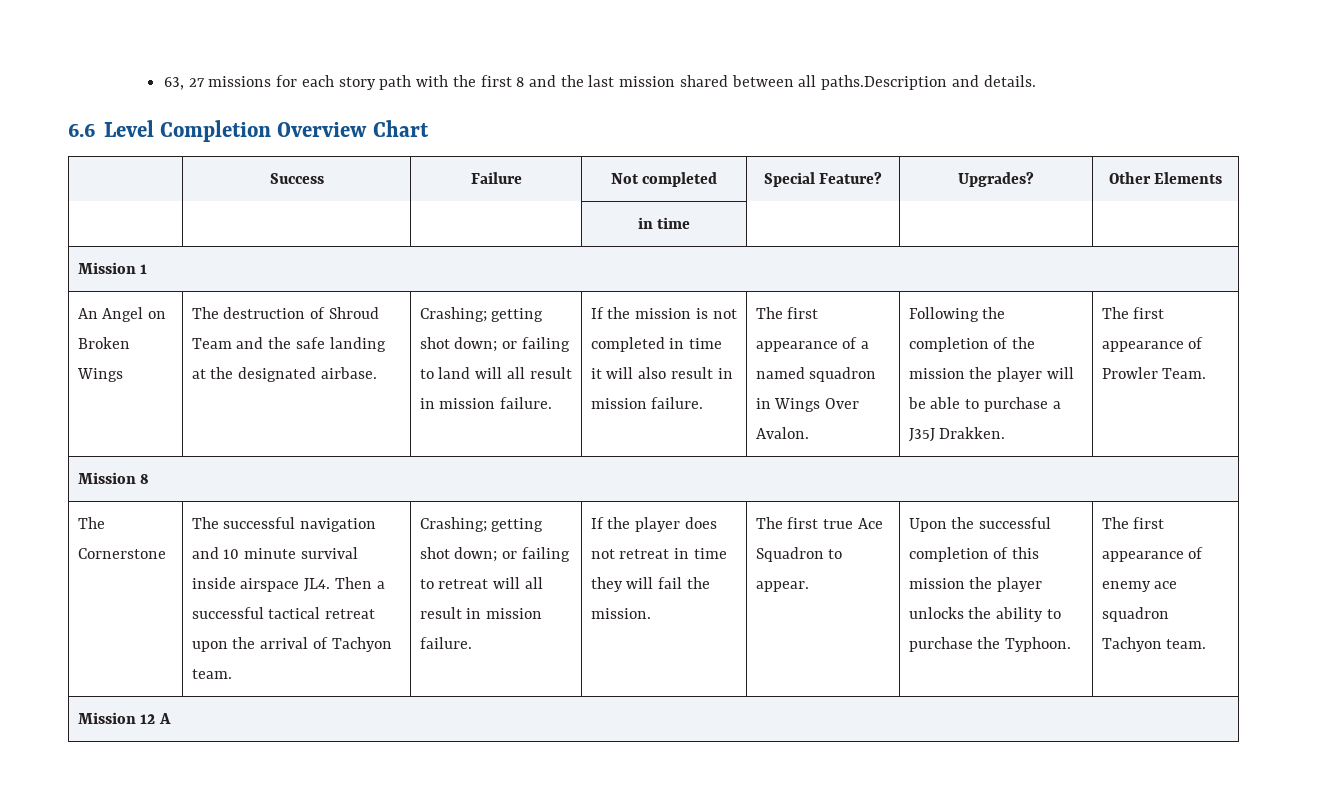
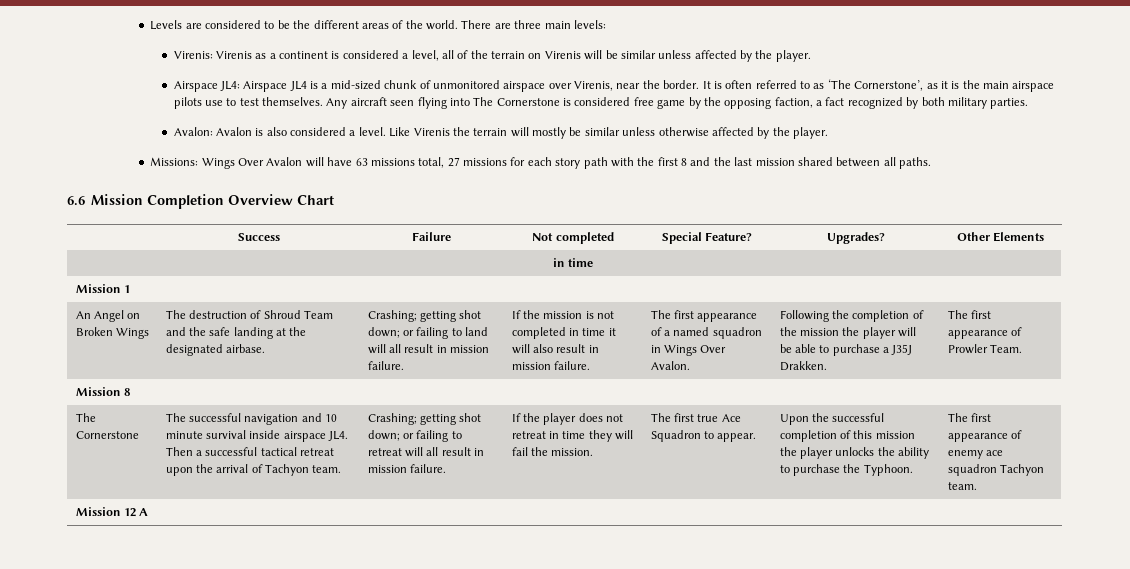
- 63, 27 missions for each story path with the first 8 and the last mission shared between all paths.Description and details.
+ Levels are considered to be the different areas of the world. There are three main levels:
+ Virenis: Virenis as a continent is considered a level, all of the terrain on Virenis will be similar unless affected by the player.
+ Airspace JL4: Airspace JL4 is a mid-sized chunk of unmonitored airspace over Virenis, near the border. It is often referred to as ‘The Cornerstone’, as it is the main airspace pilots use to test themselves. Any aircraft seen flying into The Cornerstone is considered free game by the opposing faction, a fact recognized by both military parties.
+ Avalon: Avalon is also considered a level. Like Virenis the terrain will mostly be similar unless otherwise affected by the player.
+ Missions: Wings Over Avalon will have 63 missions total, 27 missions for each story path with the first 8 and the last mission shared between all paths.
- 6.6 Level Completion Overview Chart
+ 6.6 Mission Completion Overview Chart

